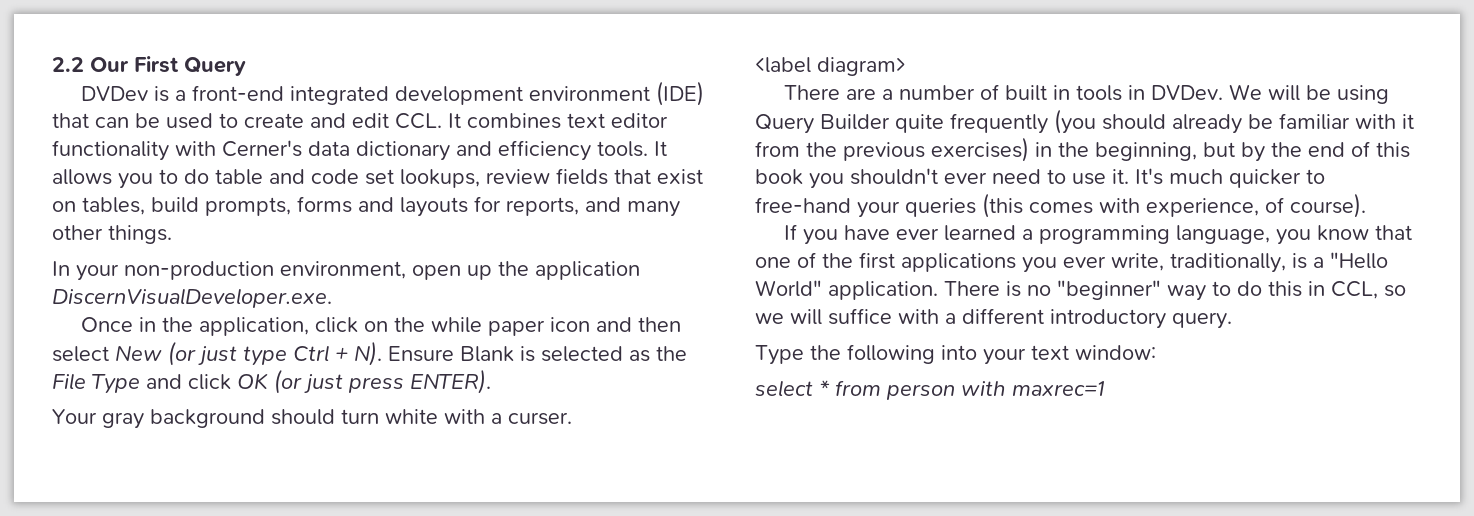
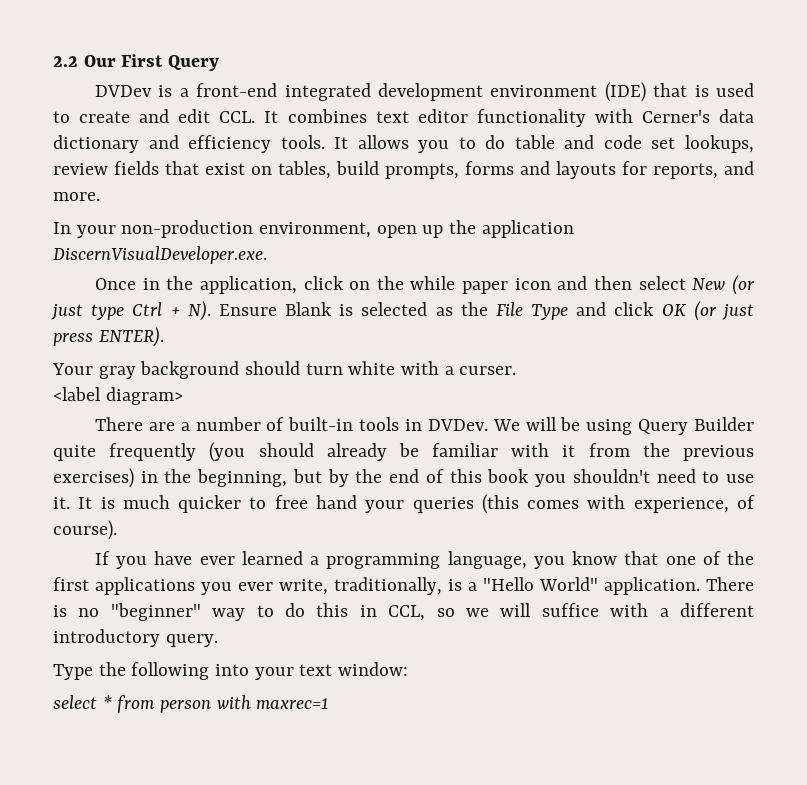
- DVDev is a front-end integrated development environment (IDE) that can be used to create and edit CCL. It combines text editor functionality with Cerner's data dictionary and efficiency tools.
+ DVDev is a front-end integrated development environment (IDE) that is used to create and edit CCL. It combines text editor functionality with Cerner's data dictionary and efficiency tools.
- It allows you to do table and code set lookups, review fields that exist on tables, build prompts, forms and layouts for reports, and many other things.
+ It allows you to do table and code set lookups, review fields that exist on tables, build prompts, forms and layouts for reports, and more.
- There are a number of built in tools in DVDev.
+ There are a number of built-in tools in DVDev.
- We will be using Query Builder quite frequently (you should already be familiar with it from the previous exercises) in the beginning, but by the end of this book you shouldn't ever need to use it.
+ We will be using Query Builder quite frequently (you should already be familiar with it from the previous exercises) in the beginning, but by the end of this book you shouldn't need to use it.
- It's much quicker to free-hand your queries (this comes with experience, of course).
+ It is much quicker to free hand your queries (this comes with experience, of course).

